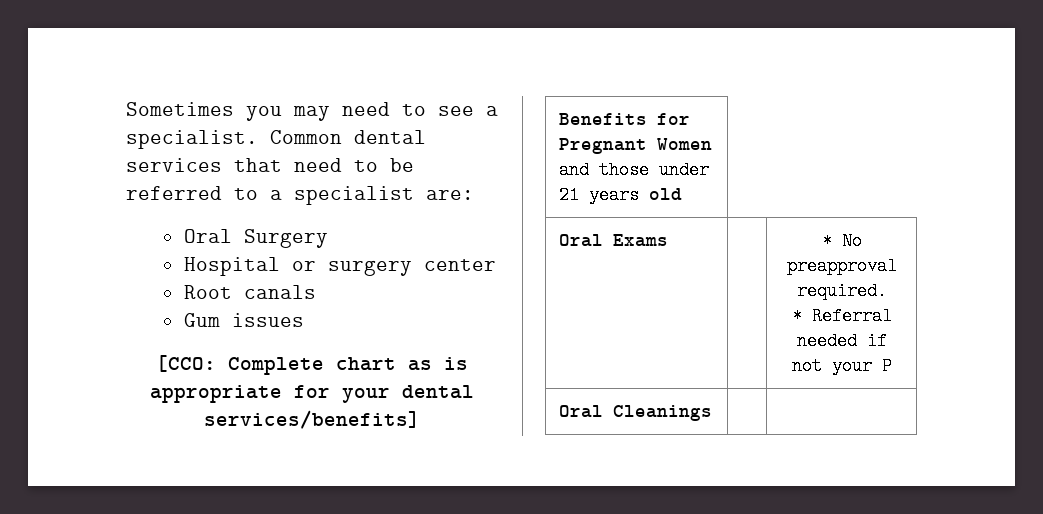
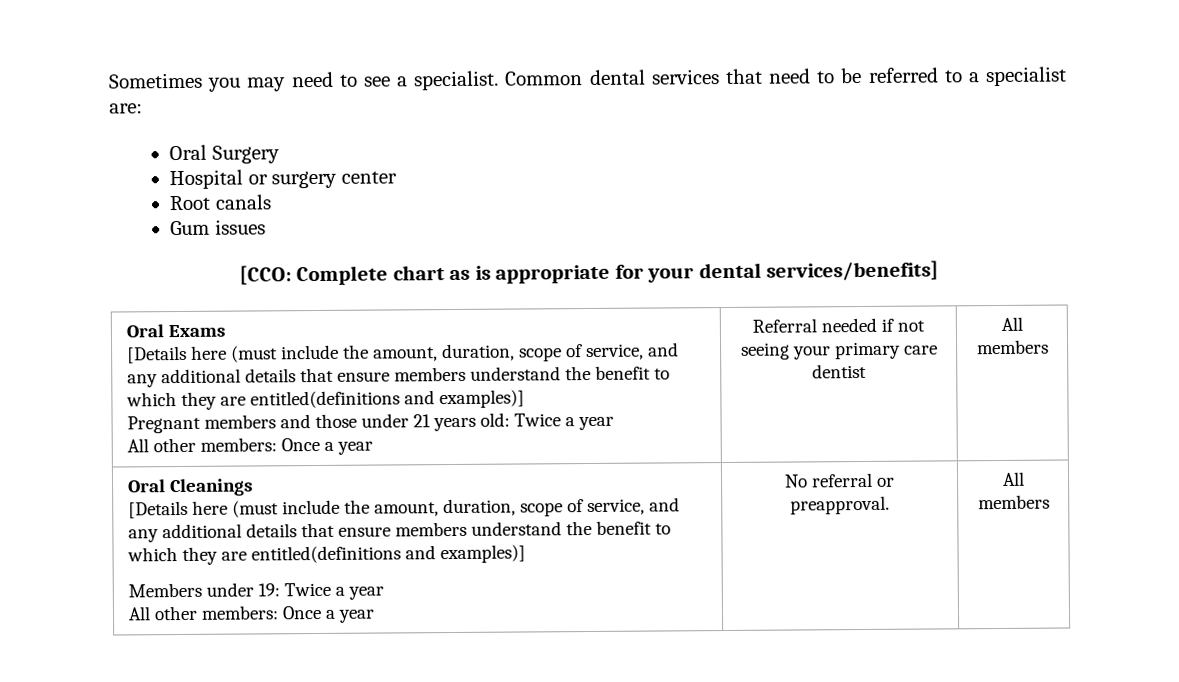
- Benefits for Pregnant Women and those under 21 years old
- Oral Exams | | * No preapproval required.
- * Referral needed if not your P
- Oral Cleanings | |
+ Oral Exams
+ [Details here (must include the amount, duration, scope of service, and any additional details that ensure members understand the benefit to which they are entitled(definitions and examples)]
+ Pregnant members and those under 21 years old: Twice a year
+ All other members: Once a year | Referral needed if not seeing your primary care dentist | All members
+ Oral Cleanings
+ [Details here (must include the amount, duration, scope of service, and any additional details that ensure members understand the benefit to which they are entitled(definitions and examples)]
+ Members under 19: Twice a year
+ All other members: Once a year | No referral or preapproval. | All members

